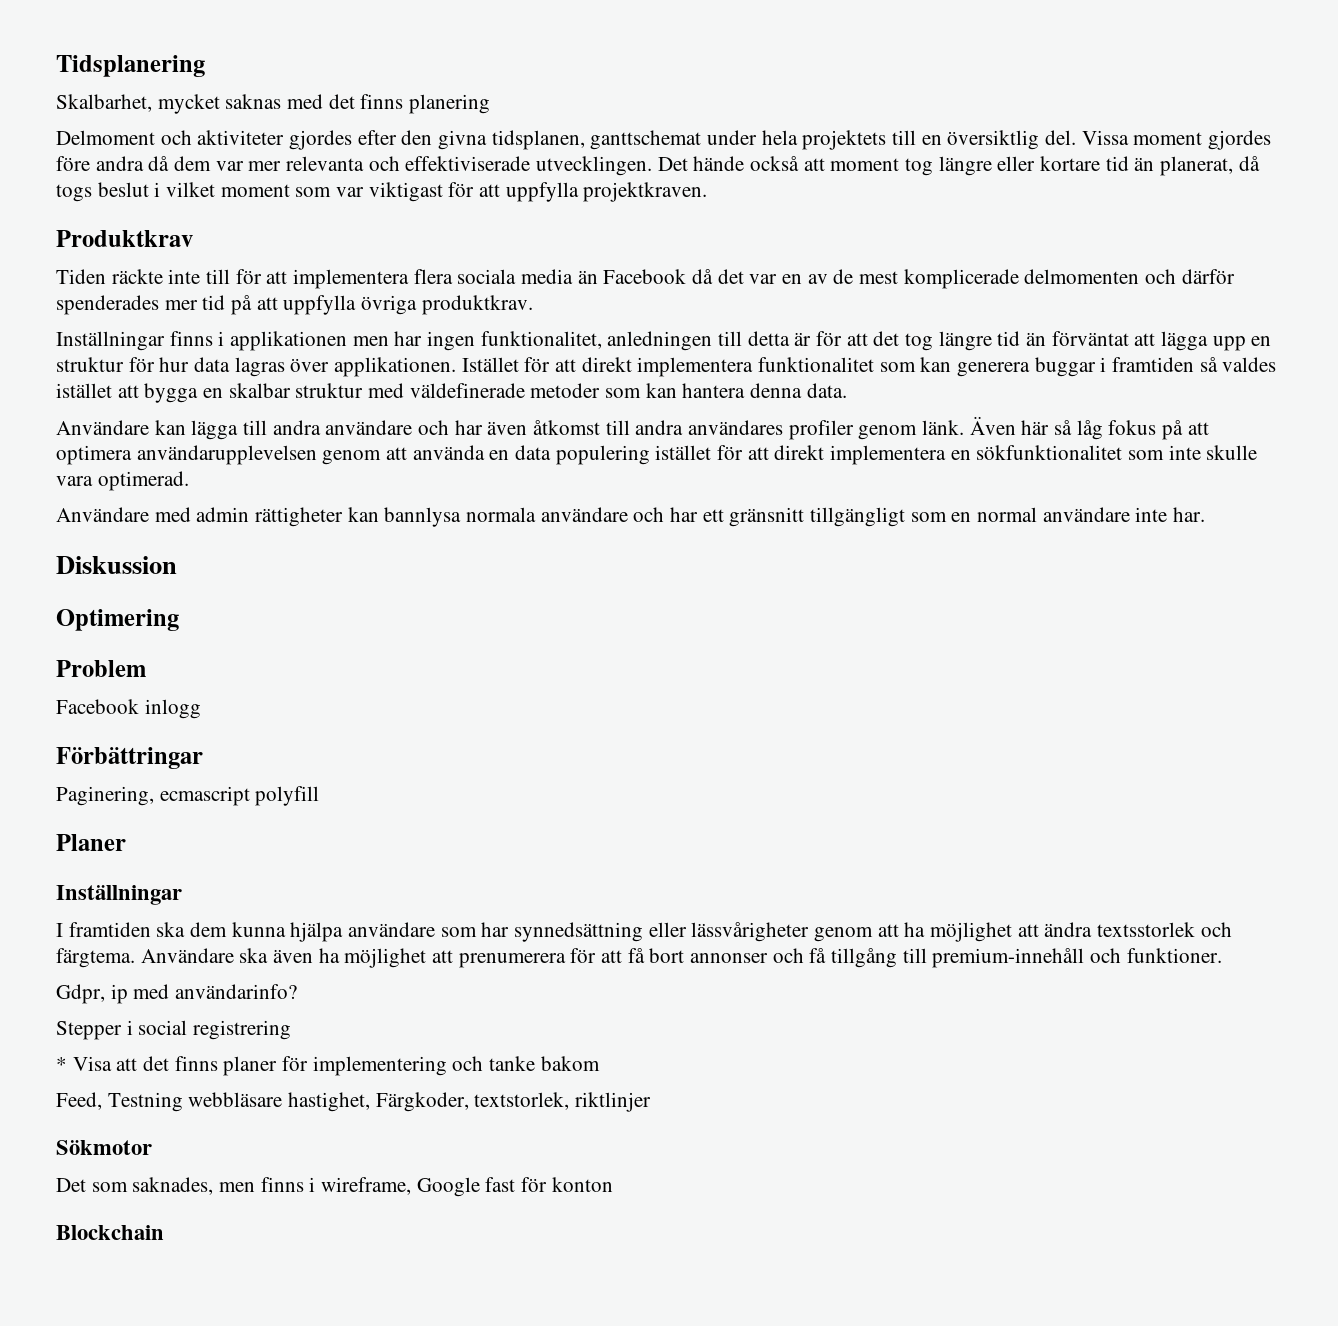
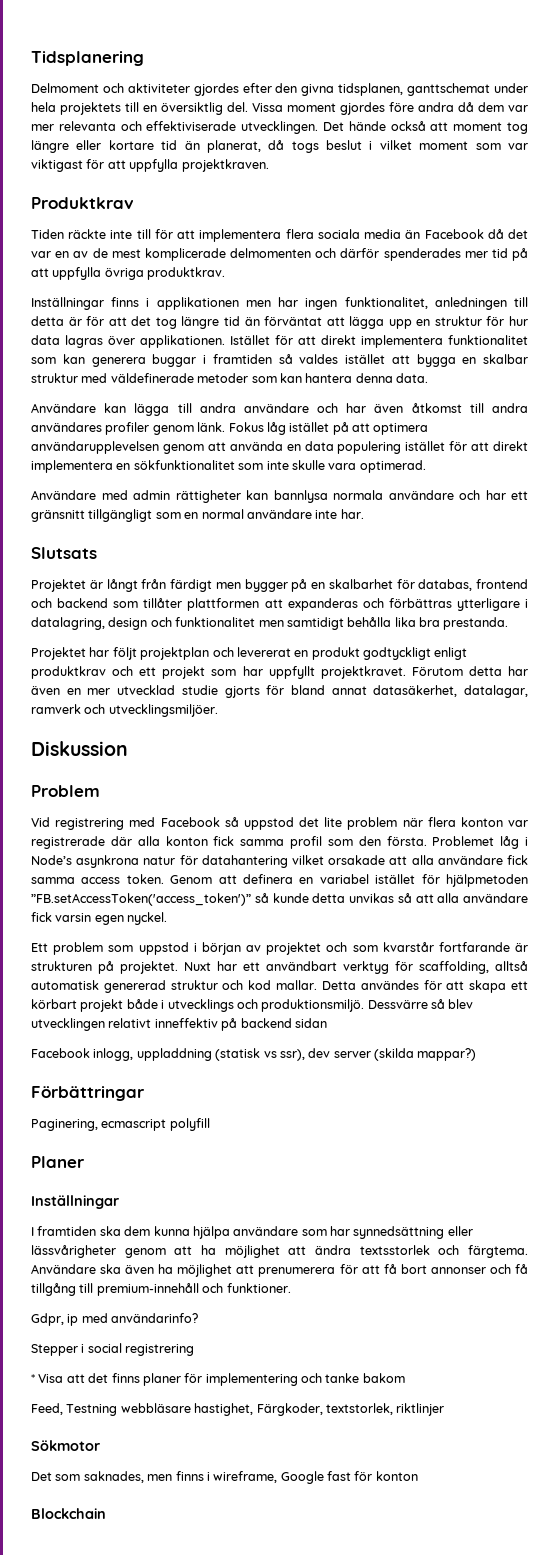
- Skalbarhet, mycket saknas med det finns planering
- Även här så låg fokus på att optimera användarupplevelsen genom att använda en data populering istället för att direkt implementera en sökfunktionalitet som inte skulle vara optimerad.
+ Fokus låg istället på att optimera användarupplevelsen genom att använda en data populering istället för att direkt implementera en sökfunktionalitet som inte skulle vara optimerad.
+ Slutsats
+ Projektet är långt från färdigt men bygger på en skalbarhet för databas, frontend och backend som tillåter plattformen att expanderas och förbättras ytterligare i datalagring, design och funktionalitet men samtidigt behålla lika bra prestanda.
+ Projektet har följt projektplan och levererat en produkt godtyckligt enligt produktkrav och ett projekt som har uppfyllt projektkravet. Förutom detta har även en mer utvecklad studie gjorts för bland annat datasäkerhet, datalagar, ramverk och utvecklingsmiljöer.
- Optimering
- Facebook inlogg
+ Vid registrering med Facebook så uppstod det lite problem när flera konton var registrerade där alla konton fick samma profil som den första. Problemet låg i Node’s asynkrona natur för datahantering vilket orsakade att alla användare fick samma access token. Genom att definera en variabel istället för hjälpmetoden ”FB.setAccessToken('access_token')” så kunde detta unvikas så att alla användare fick varsin egen nyckel.
+ Ett problem som uppstod i början av projektet och som kvarstår fortfarande är strukturen på projektet. Nuxt har ett användbart verktyg för scaffolding, alltså automatisk genererad struktur och kod mallar. Detta användes för att skapa ett körbart projekt både i utvecklings och produktionsmiljö. Dessvärre så blev utvecklingen relativt inneffektiv på backend sidan
+ Facebook inlogg, uppladdning (statisk vs ssr), dev server (skilda mappar?)

